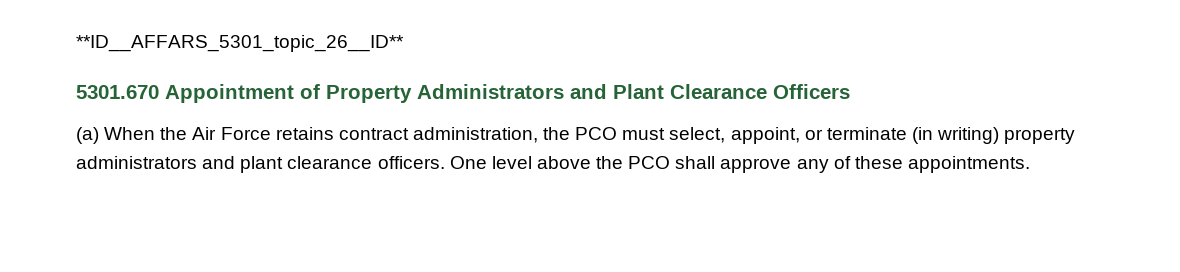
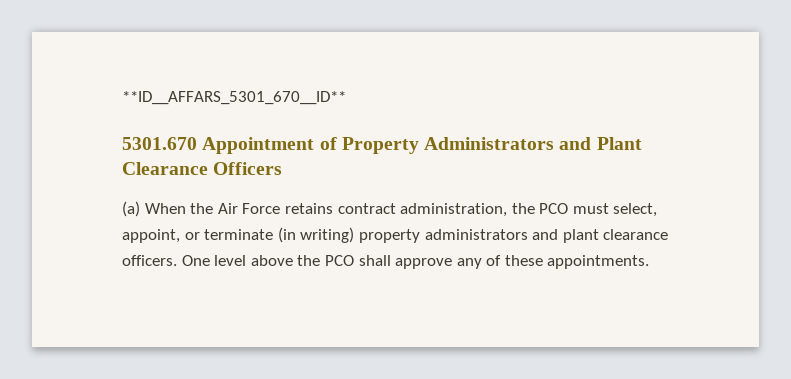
- **ID__AFFARS_5301_topic_26__ID**
+ **ID__AFFARS_5301_670__ID**

